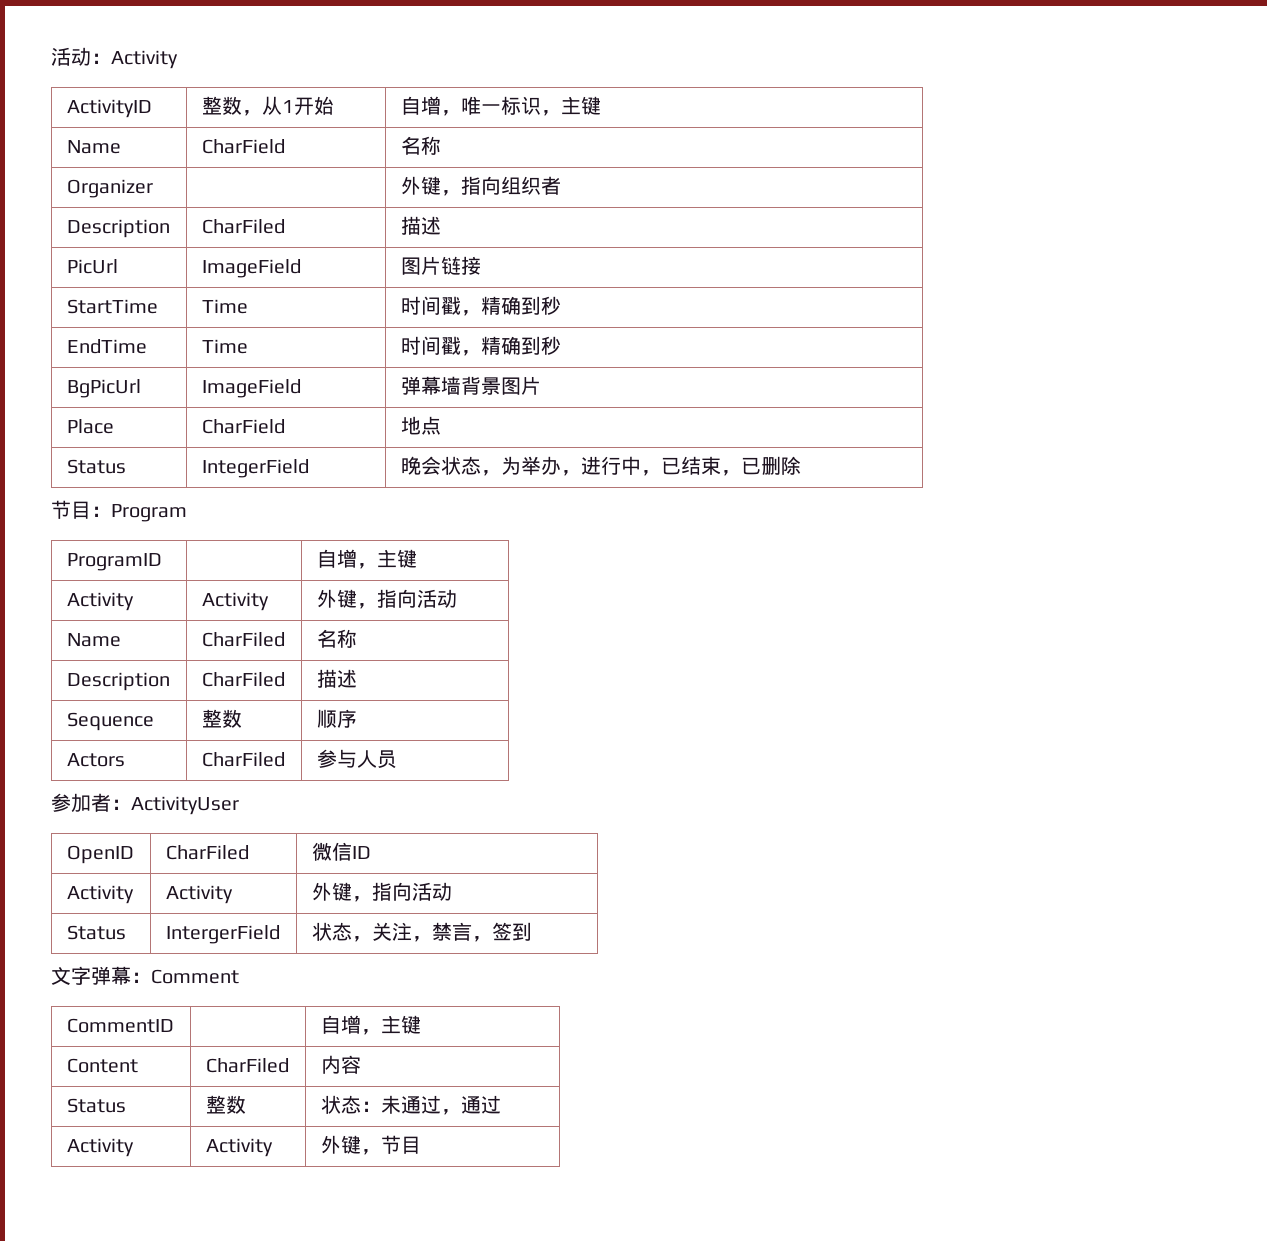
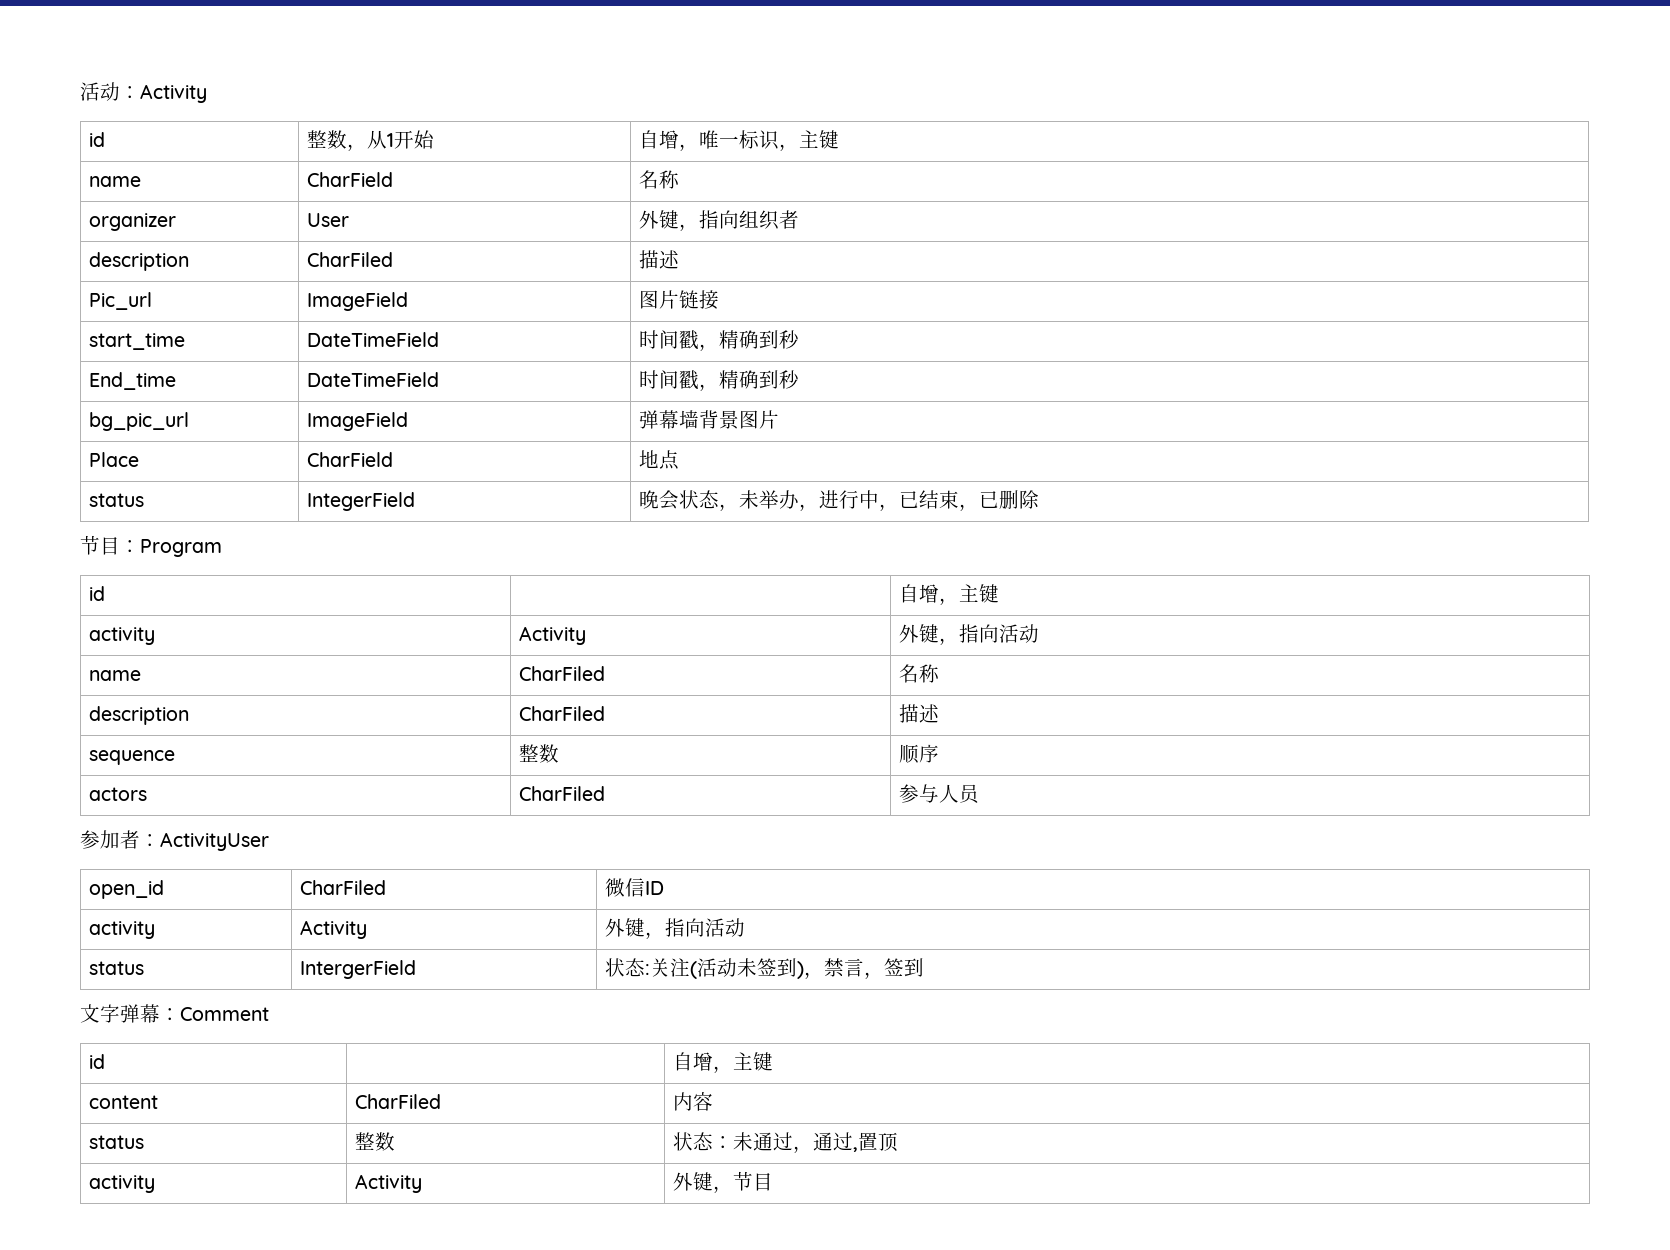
- ActivityID | 整数，从1开始 | 自增，唯一标识，主键
+ id | 整数，从1开始 | 自增，唯一标识，主键
- Name | CharField | 名称
+ name | CharField | 名称
- Organizer | | 外键，指向组织者
- Description | CharFiled | 描述
- PicUrl | ImageField | 图片链接
+ organizer | User | 外键，指向组织者
+ description | CharFiled | 描述
+ Pic_url | ImageField | 图片链接
- StartTime | Time | 时间戳，精确到秒
- EndTime | Time | 时间戳，精确到秒
- BgPicUrl | ImageField | 弹幕墙背景图片
+ start_time | DateTimeField | 时间戳，精确到秒
+ End_time | DateTimeField | 时间戳，精确到秒
+ bg_pic_url | ImageField | 弹幕墙背景图片
- Status | IntegerField | 晚会状态，为举办，进行中，已结束，已删除
+ status | IntegerField | 晚会状态，未举办，进行中，已结束，已删除
  节目：Program
- ProgramID | | 自增，主键
- Activity | Activity | 外键，指向活动
- Name | CharFiled | 名称
- Description | CharFiled | 描述
- Sequence | 整数 | 顺序
+ id | | 自增，主键
+ activity | Activity | 外键，指向活动
+ name | CharFiled | 名称
+ description | CharFiled | 描述
+ sequence | 整数 | 顺序
- Actors | CharFiled | 参与人员
+ actors | CharFiled | 参与人员
- OpenID | CharFiled | 微信ID
- Activity | Activity | 外键，指向活动
- Status | IntergerField | 状态，关注，禁言，签到
+ open_id | CharFiled | 微信ID
+ activity | Activity | 外键，指向活动
+ status | IntergerField | 状态:关注(活动未签到)，禁言，签到
  文字弹幕：Comment
- CommentID | | 自增，主键
- Content | CharFiled | 内容
+ id | | 自增，主键
+ content | CharFiled | 内容
- Status | 整数 | 状态：未通过，通过
- Activity | Activity | 外键，节目
+ status | 整数 | 状态：未通过，通过,置顶
+ activity | Activity | 外键，节目

